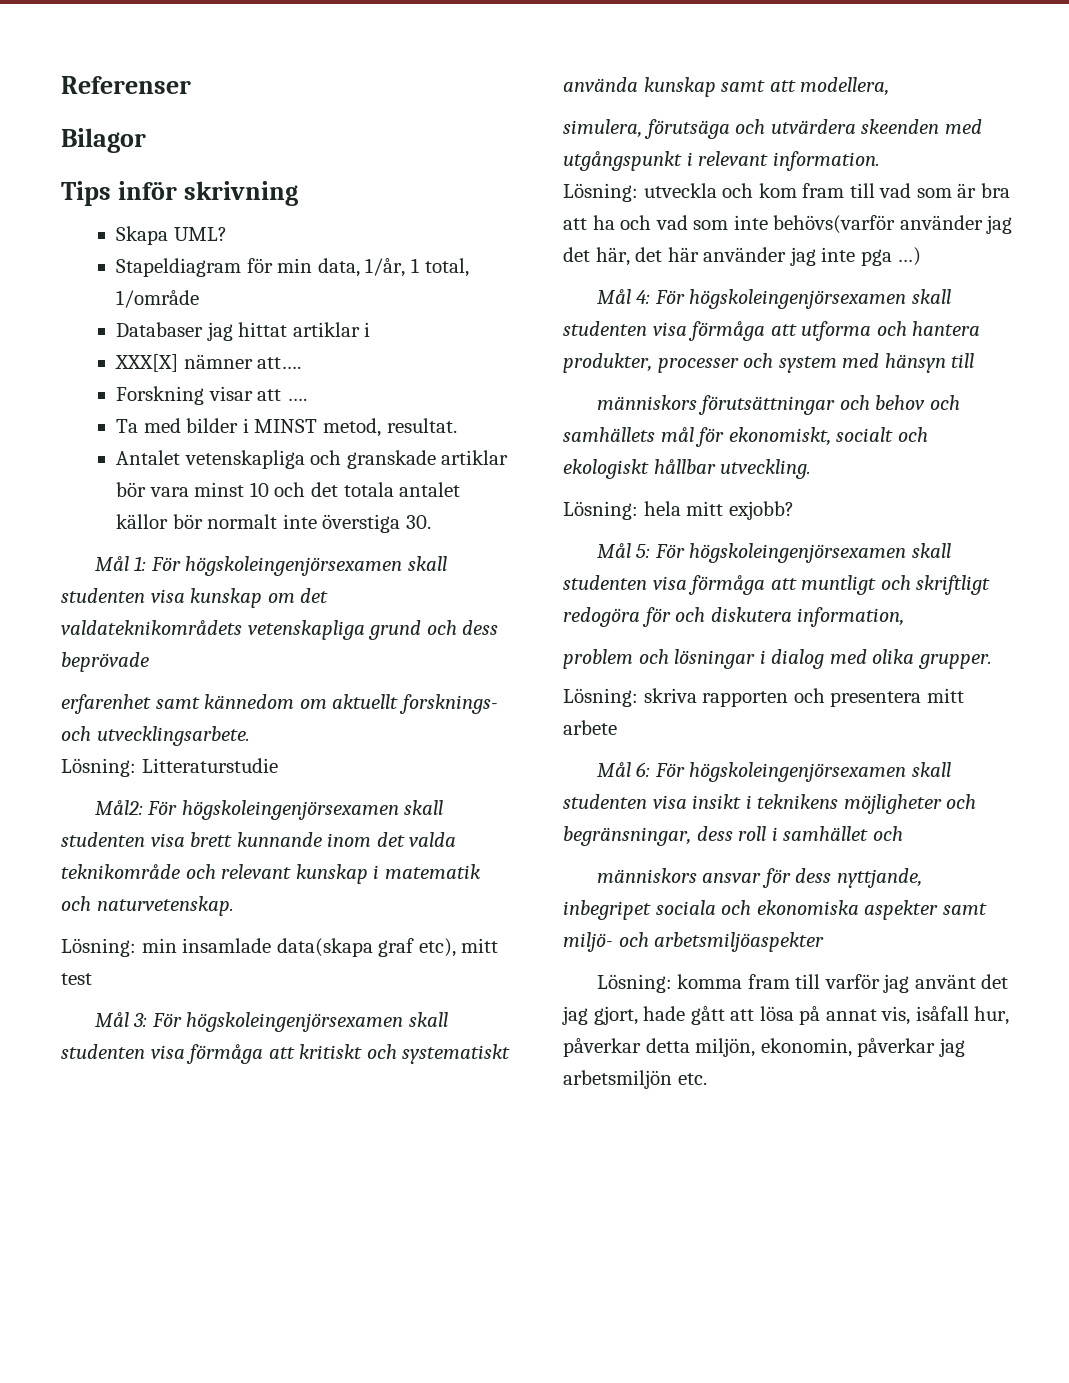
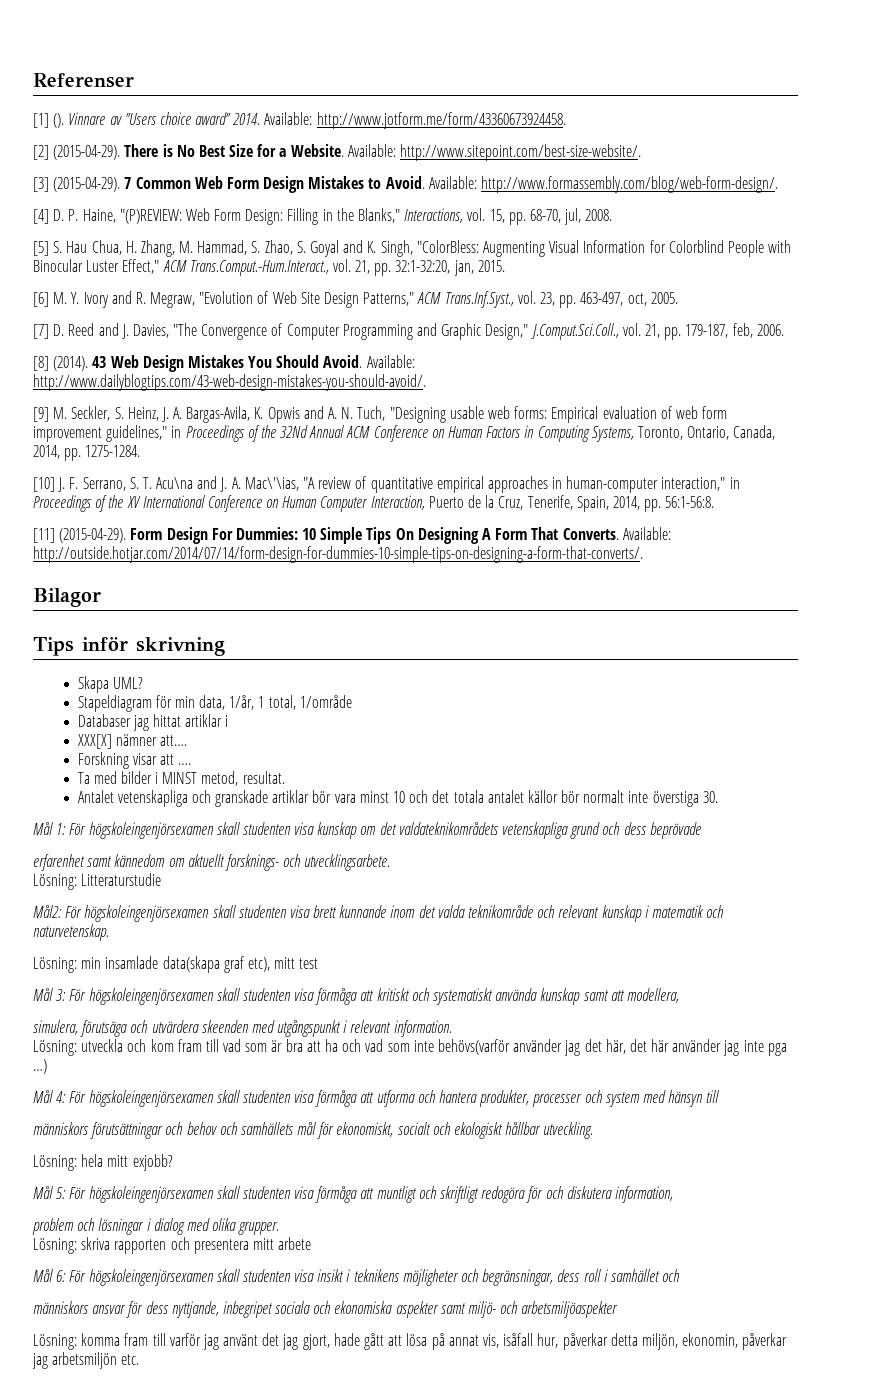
+ [1] (). Vinnare av ”Users choice award” 2014. Available: http://www.jotform.me/form/43360673924458.
+ [2] (2015-04-29). There is No Best Size for a Website. Available: http://www.sitepoint.com/best-size-website/.
+ [3] (2015-04-29). 7 Common Web Form Design Mistakes to Avoid. Available: http://www.formassembly.com/blog/web-form-design/.
+ [4] D. P. Haine, "(P)REVIEW: Web Form Design: Filling in the Blanks," Interactions, vol. 15, pp. 68-70, jul, 2008.
+ [5] S. Hau Chua, H. Zhang, M. Hammad, S. Zhao, S. Goyal and K. Singh, "ColorBless: Augmenting Visual Information for Colorblind People with Binocular Luster Effect," ACM Trans.Comput.-Hum.Interact., vol. 21, pp. 32:1-32:20, jan, 2015.
+ [6] M. Y. Ivory and R. Megraw, "Evolution of Web Site Design Patterns," ACM Trans.Inf.Syst., vol. 23, pp. 463-497, oct, 2005.
+ [7] D. Reed and J. Davies, "The Convergence of Computer Programming and Graphic Design," J.Comput.Sci.Coll., vol. 21, pp. 179-187, feb, 2006.
+ [8] (2014). 43 Web Design Mistakes You Should Avoid. Available: http://www.dailyblogtips.com/43-web-design-mistakes-you-should-avoid/.
+ [9] M. Seckler, S. Heinz, J. A. Bargas-Avila, K. Opwis and A. N. Tuch, "Designing usable web forms: Empirical evaluation of web form improvement guidelines," in Proceedings of the 32Nd Annual ACM Conference on Human Factors in Computing Systems, Toronto, Ontario, Canada, 2014, pp. 1275-1284.
+ [10] J. F. Serrano, S. T. Acu\na and J. A. Mac\'\ias, "A review of quantitative empirical approaches in human-computer interaction," in Proceedings of the XV International Conference on Human Computer Interaction, Puerto de la Cruz, Tenerife, Spain, 2014, pp. 56:1-56:8.
+ [11] (2015-04-29). Form Design For Dummies: 10 Simple Tips On Designing A Form That Converts. Available: http://outside.hotjar.com/2014/07/14/form-design-for-dummies-10-simple-tips-on-designing-a-form-that-converts/.

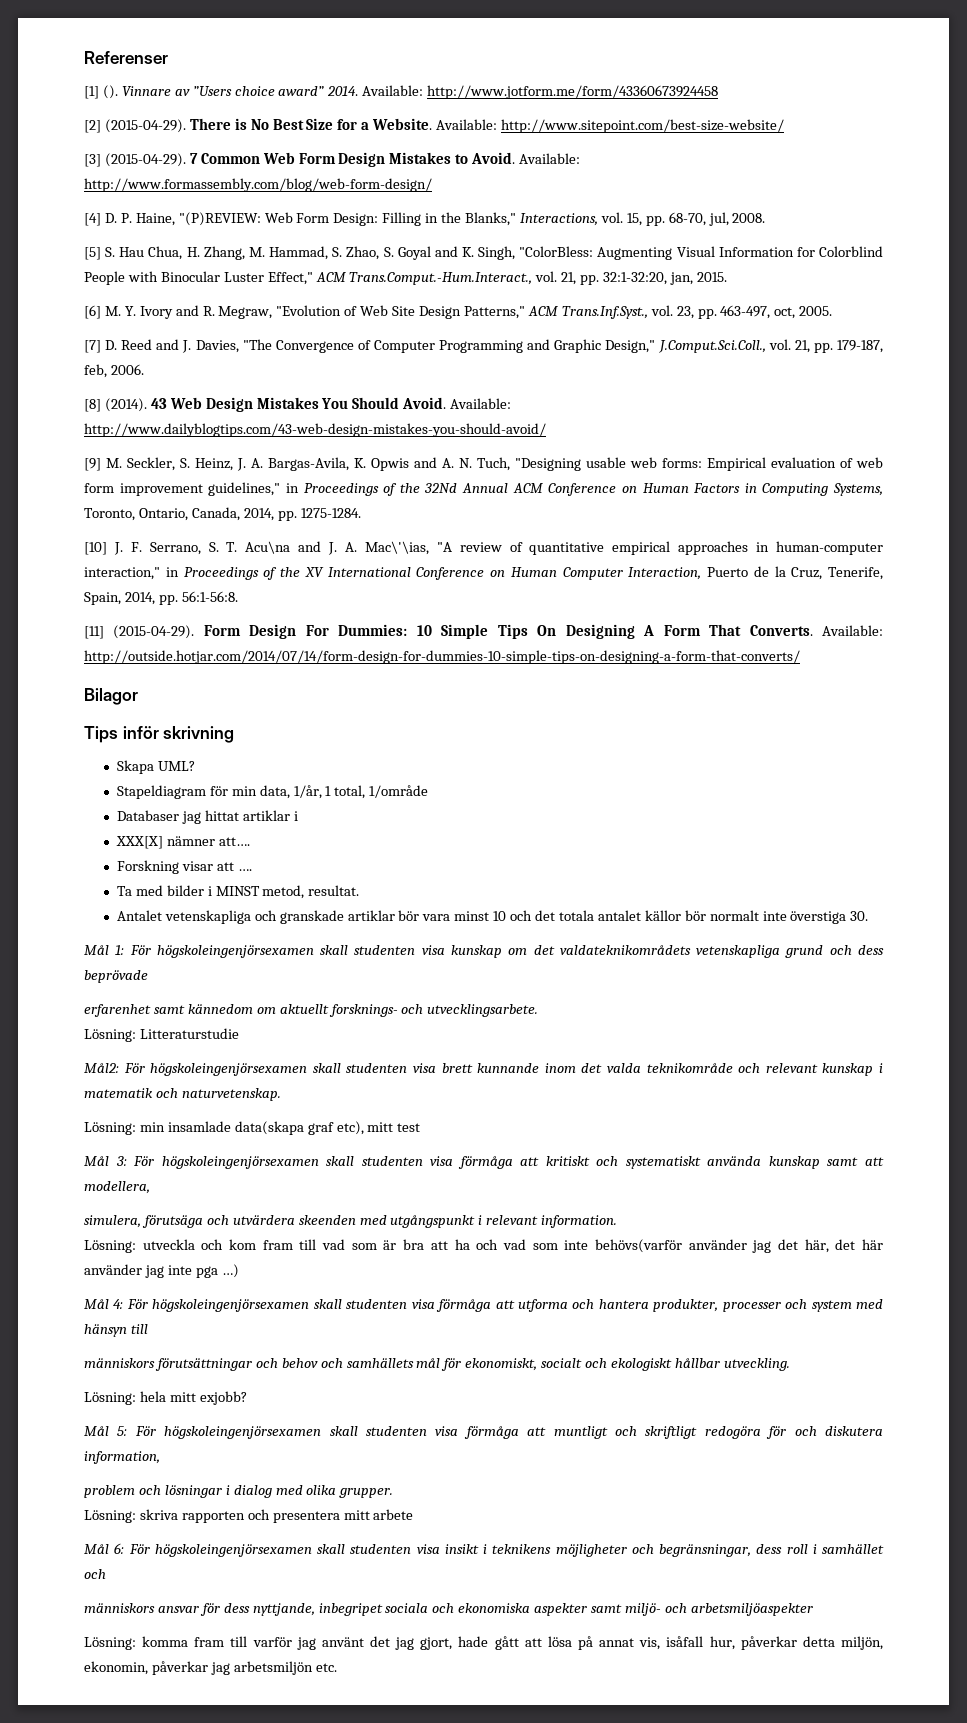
- Available: http://www.jotform.me/form/43360673924458.
+ Available: http://www.jotform.me/form/43360673924458
- Available: http://www.sitepoint.com/best-size-website/.
+ Available: http://www.sitepoint.com/best-size-website/
- Available: http://www.formassembly.com/blog/web-form-design/.
+ Available: http://www.formassembly.com/blog/web-form-design/
- Available: http://www.dailyblogtips.com/43-web-design-mistakes-you-should-avoid/.
+ Available: http://www.dailyblogtips.com/43-web-design-mistakes-you-should-avoid/
- Available: http://outside.hotjar.com/2014/07/14/form-design-for-dummies-10-simple-tips-on-designing-a-form-that-converts/.
+ Available: http://outside.hotjar.com/2014/07/14/form-design-for-dummies-10-simple-tips-on-designing-a-form-that-converts/

